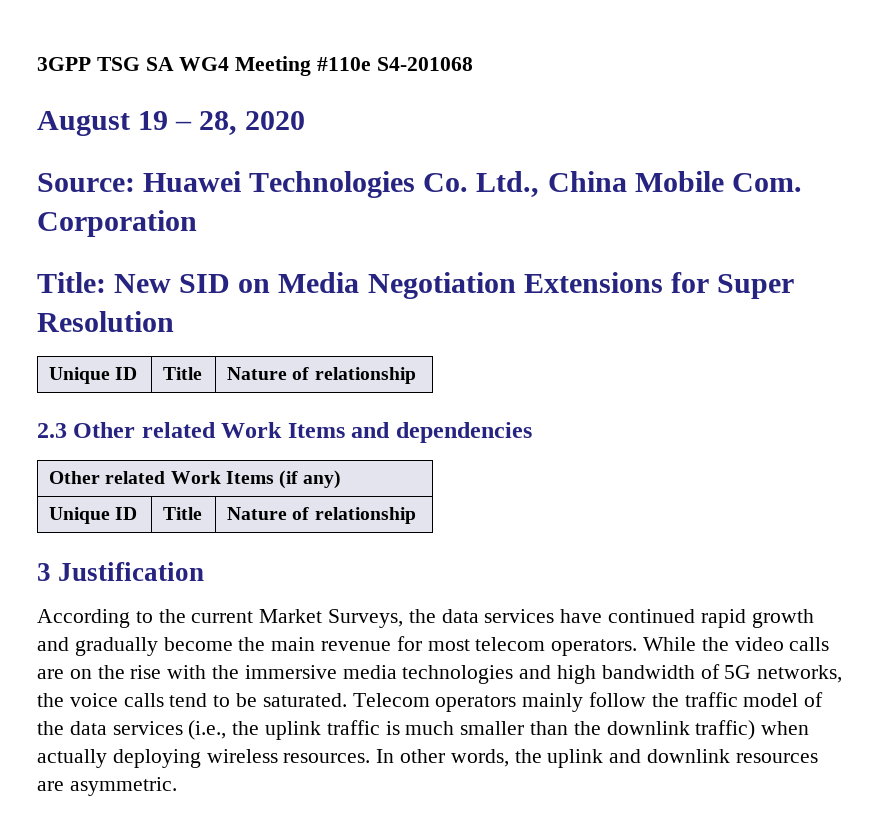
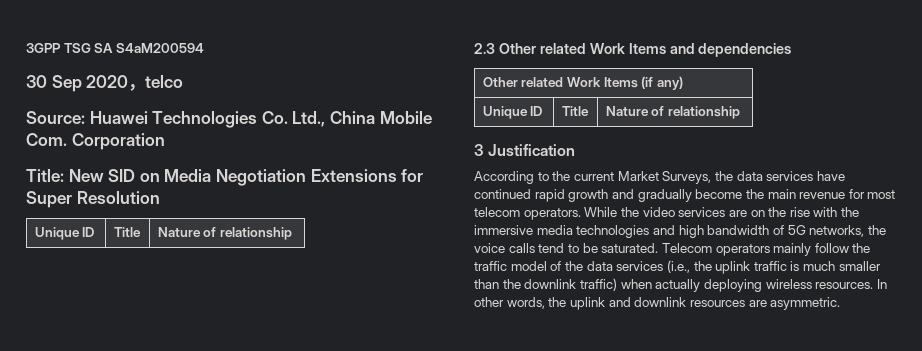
- 3GPP TSG SA WG4 Meeting #110e S4-201068
- August 19 – 28, 2020
+ 3GPP TSG SA S4aM200594
+ 30 Sep 2020，telco
- While the video calls are on the rise with the immersive media technologies and high bandwidth of 5G networks, the voice calls tend to be saturated.
+ While the video services are on the rise with the immersive media technologies and high bandwidth of 5G networks, the voice calls tend to be saturated.

